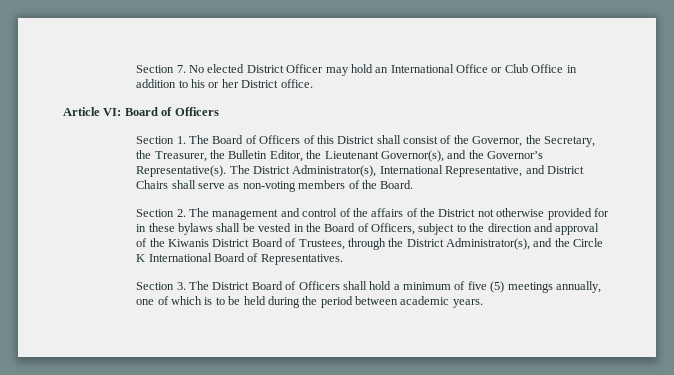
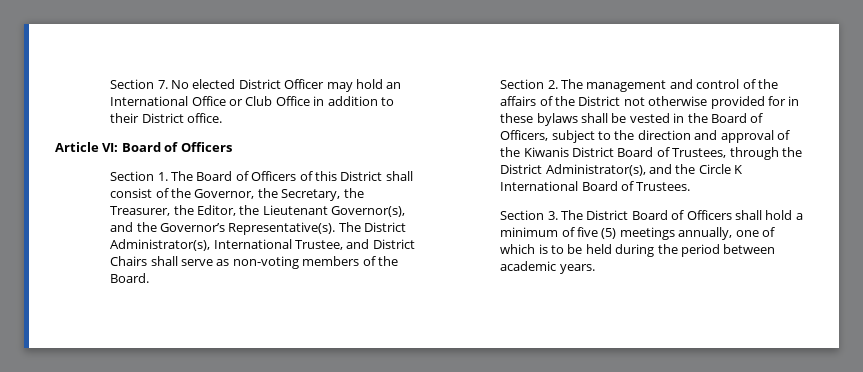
- Section 7. No elected District Officer may hold an International Office or Club Office in addition to his or her District office.
+ Section 7. No elected District Officer may hold an International Office or Club Office in addition to their District office.
- Section 1. The Board of Officers of this District shall consist of the Governor, the Secretary, the Treasurer, the Bulletin Editor, the Lieutenant Governor(s), and the Governor’s Representative(s).
+ Section 1. The Board of Officers of this District shall consist of the Governor, the Secretary, the Treasurer, the Editor, the Lieutenant Governor(s), and the Governor’s Representative(s).
- The District Administrator(s), International Representative, and District Chairs shall serve as non-voting members of the Board.
+ The District Administrator(s), International Trustee, and District Chairs shall serve as non-voting members of the Board.
- Section 2. The management and control of the affairs of the District not otherwise provided for in these bylaws shall be vested in the Board of Officers, subject to the direction and approval of the Kiwanis District Board of Trustees, through the District Administrator(s), and the Circle K International Board of Representatives.
+ Section 2. The management and control of the affairs of the District not otherwise provided for in these bylaws shall be vested in the Board of Officers, subject to the direction and approval of the Kiwanis District Board of Trustees, through the District Administrator(s), and the Circle K International Board of Trustees.

